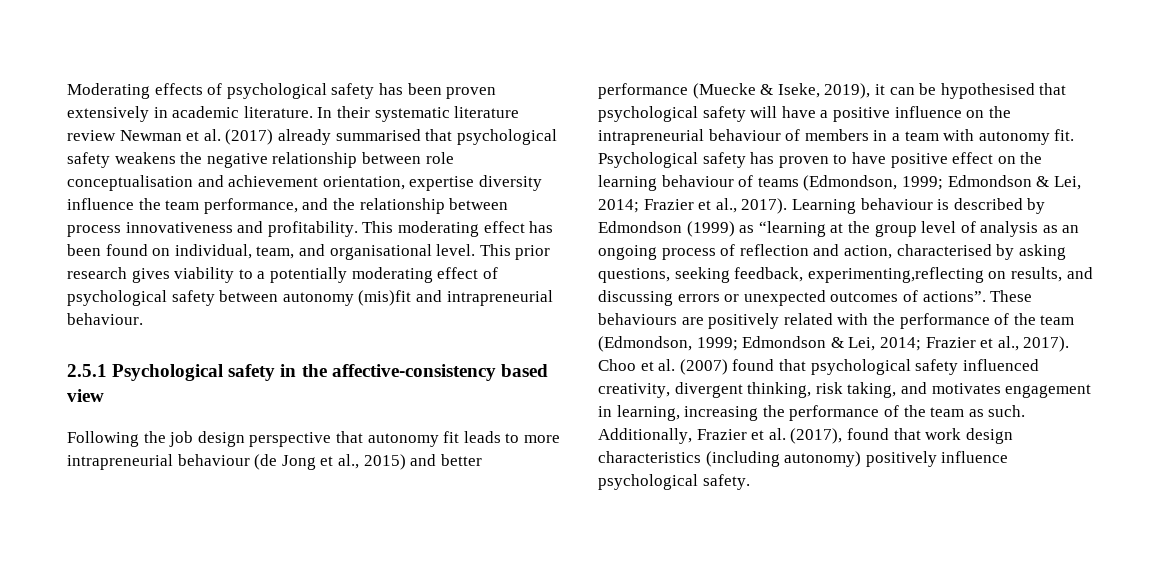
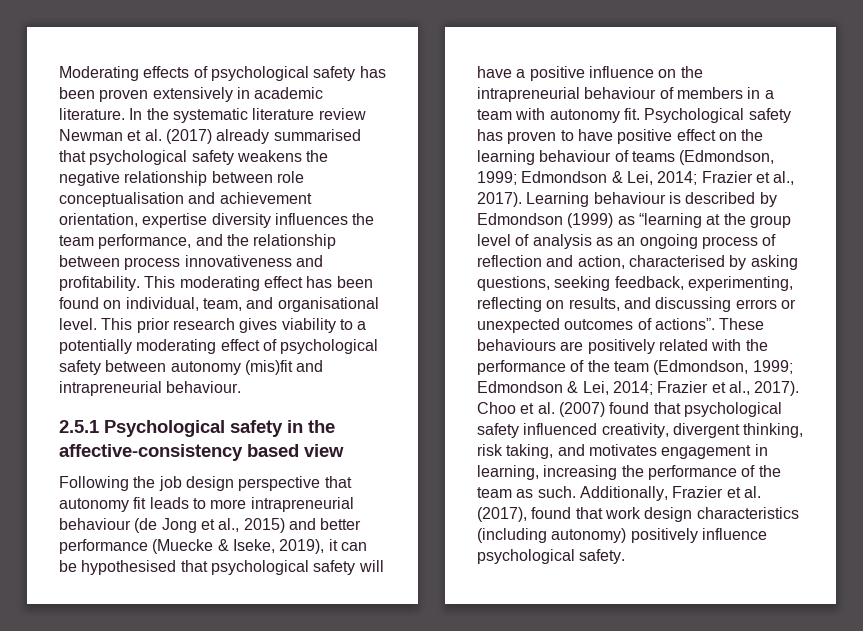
- In their systematic literature review Newman et al. (2017) already summarised that psychological safety weakens the negative relationship between role conceptualisation and achievement orientation, expertise diversity influence the team performance, and the relationship between process innovativeness and profitability.
+ In the systematic literature review Newman et al. (2017) already summarised that psychological safety weakens the negative relationship between role conceptualisation and achievement orientation, expertise diversity influences the team performance, and the relationship between process innovativeness and profitability.
- Learning behaviour is described by Edmondson (1999) as “learning at the group level of analysis as an ongoing process of reflection and action, characterised by asking questions, seeking feedback, experimenting,reflecting on results, and discussing errors or unexpected outcomes of actions”.
+ Learning behaviour is described by Edmondson (1999) as “learning at the group level of analysis as an ongoing process of reflection and action, characterised by asking questions, seeking feedback, experimenting, reflecting on results, and discussing errors or unexpected outcomes of actions”.

